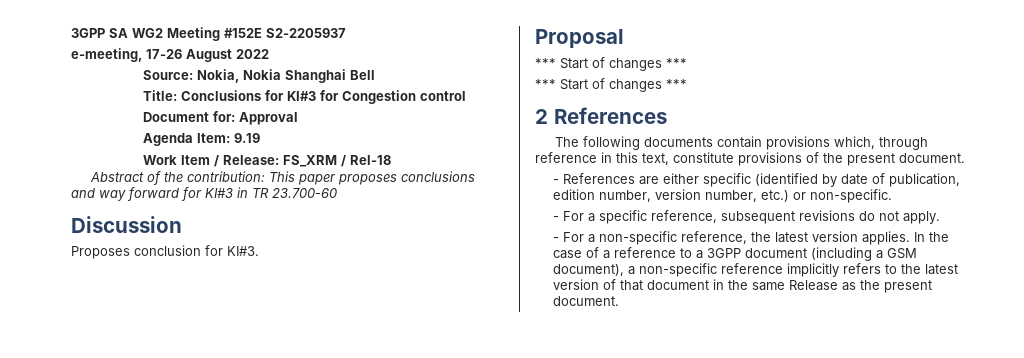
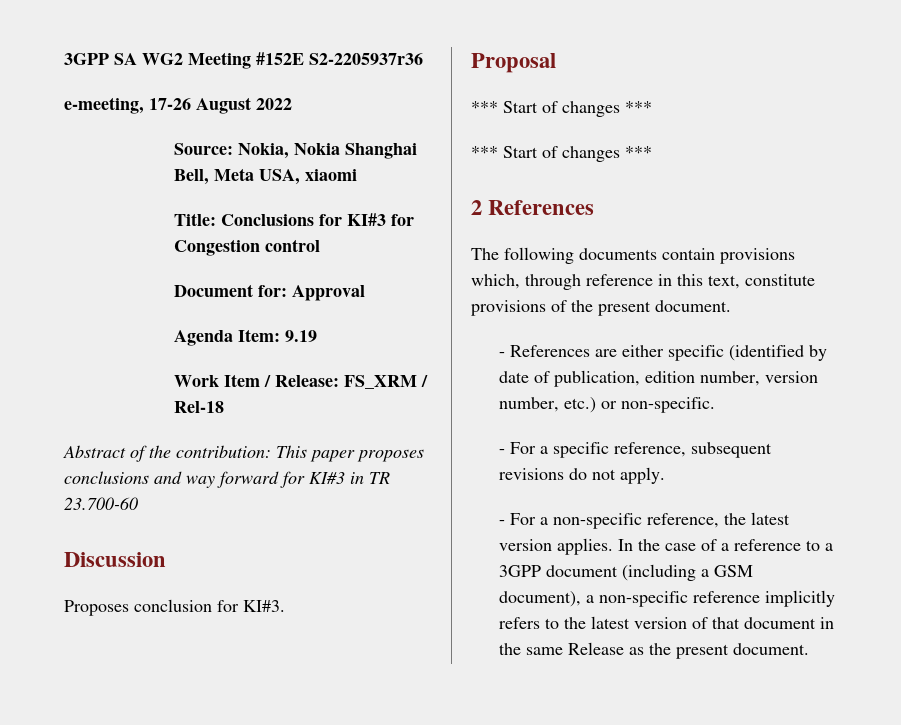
- 3GPP SA WG2 Meeting #152E S2-2205937
+ 3GPP SA WG2 Meeting #152E S2-2205937r36
- Source: Nokia, Nokia Shanghai Bell
+ Source: Nokia, Nokia Shanghai Bell, Meta USA, xiaomi

